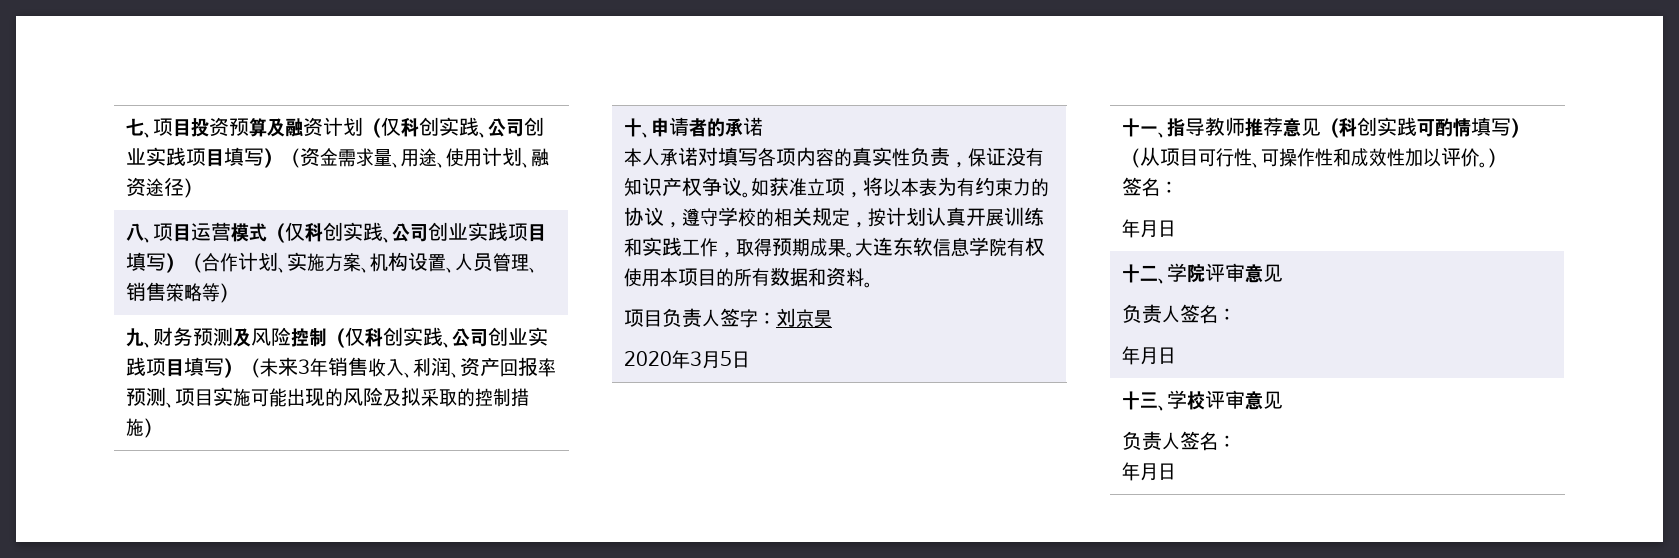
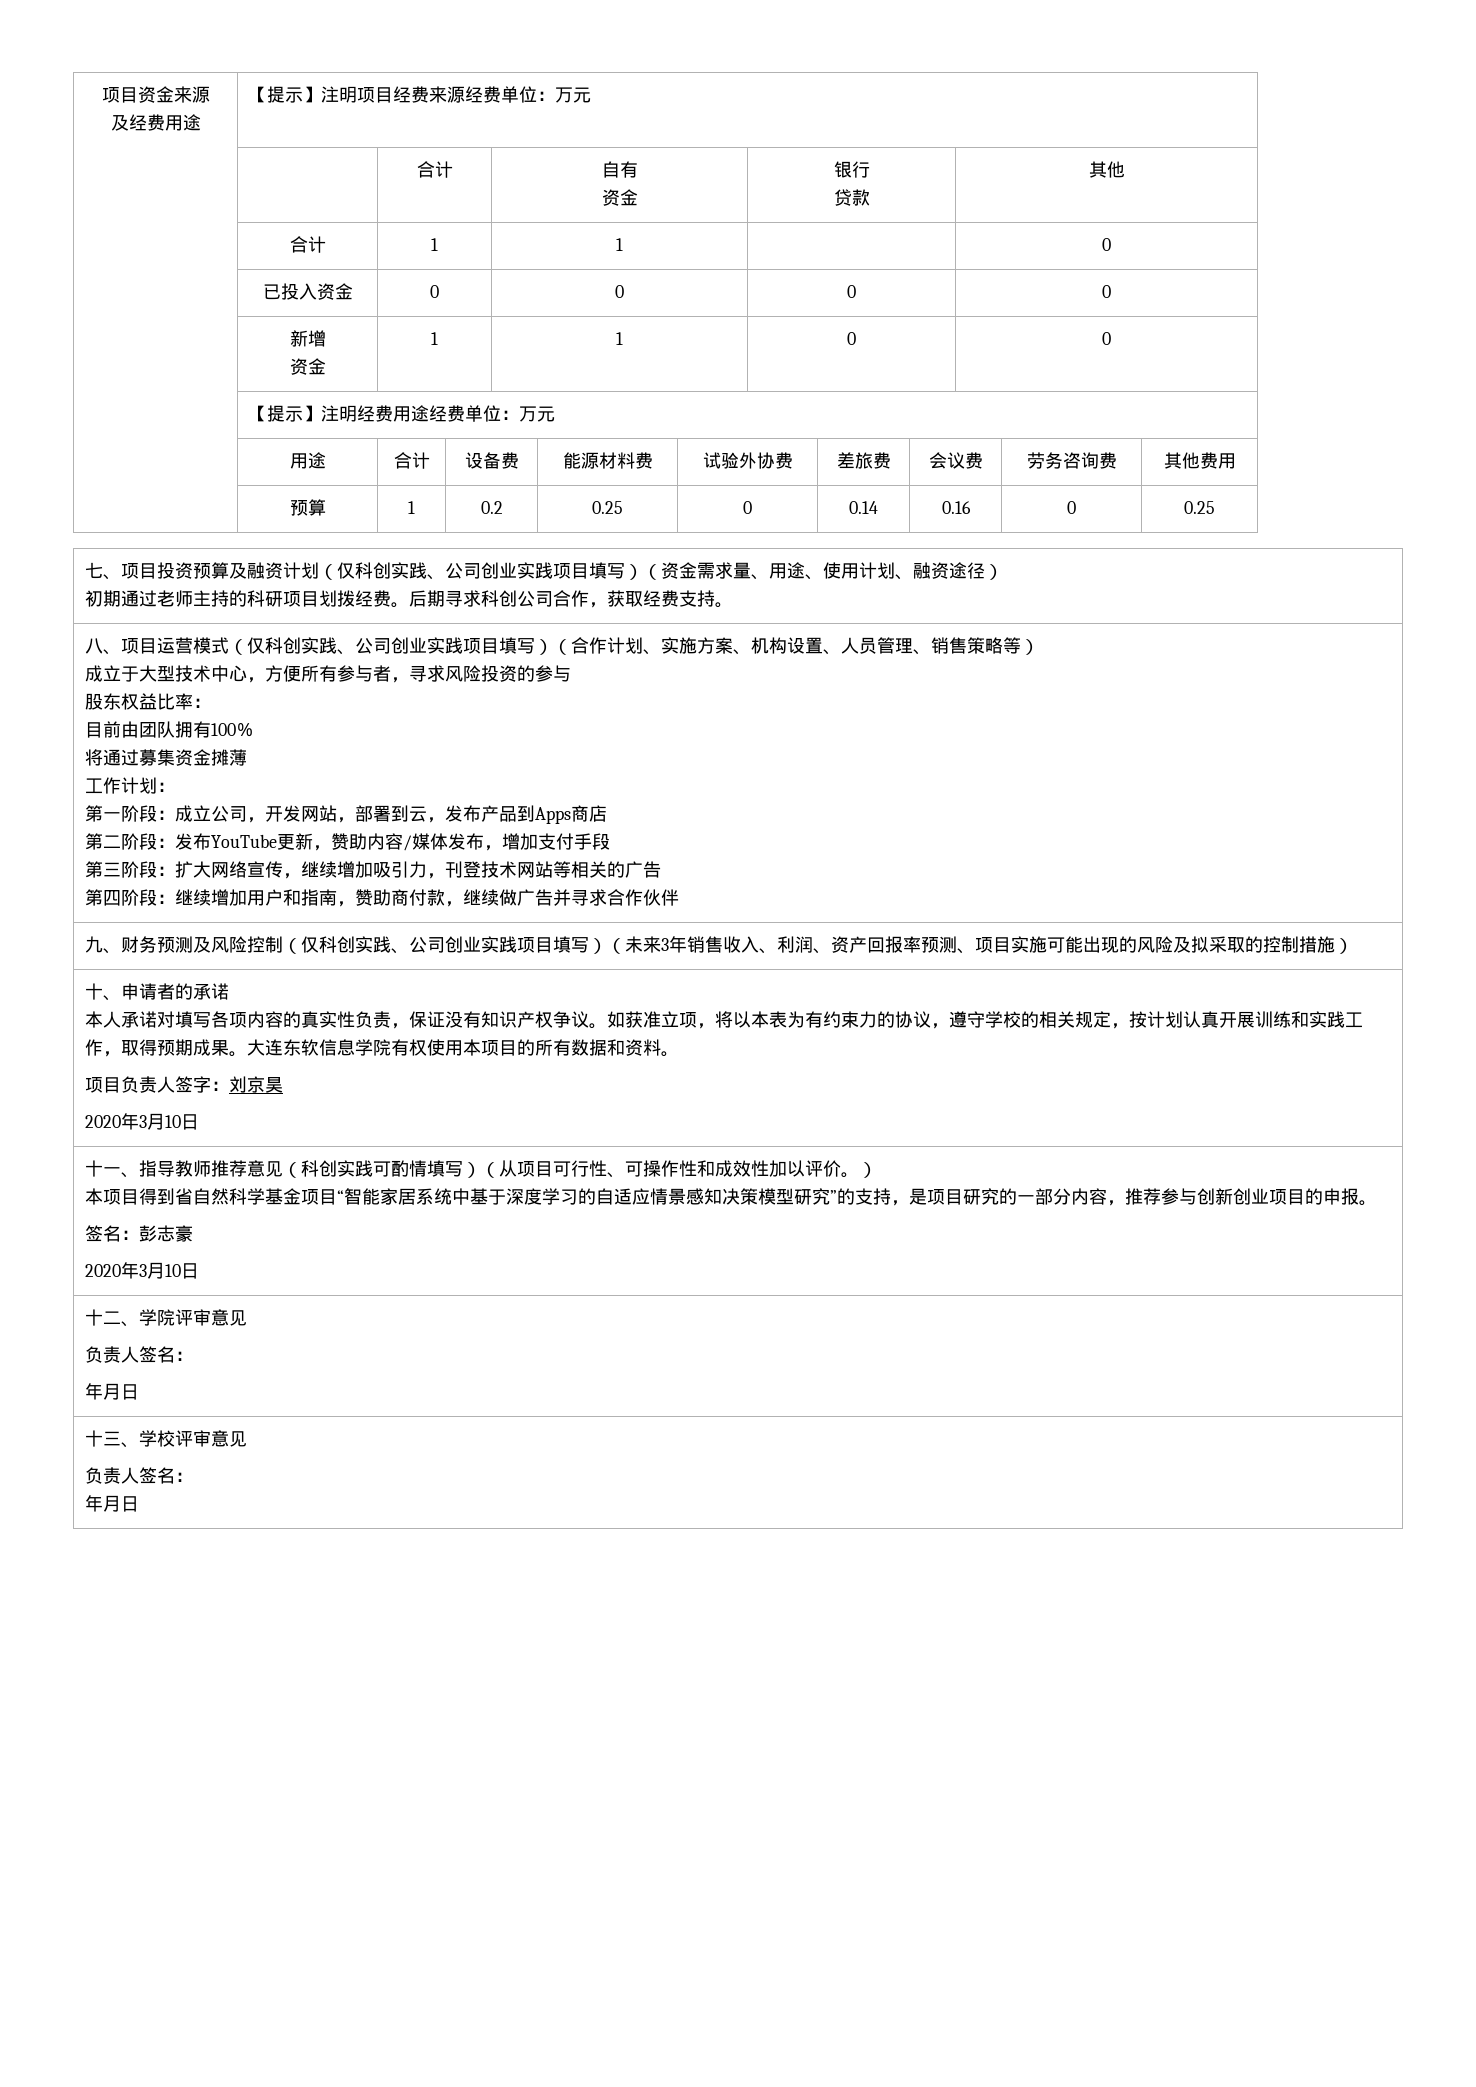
+ 项目资金来源
+ 及经费用途 | 【提示】注明项目经费来源经费单位：万元
+ | | 合计 | 自有
+ 资金 | 银行
+ 贷款 | 其他
+ | 合计 | 1 | 1 | | 0
+ | 已投入资金 | 0 | 0 | 0 | 0
+ | 新增
+ 资金 | 1 | 1 | 0 | 0
+ | 【提示】注明经费用途经费单位：万元
+ | 用途 | 合计 | 设备费 | 能源材料费 | 试验外协费 | 差旅费 | 会议费 | 劳务咨询费 | 其他费用
+ | 预算 | 1 | 0.2 | 0.25 | 0 | 0.14 | 0.16 | 0 | 0.25
+ 初期通过老师主持的科研项目划拨经费。后期寻求科创公司合作，获取经费支持。
+ 成立于大型技术中心，方便所有参与者，寻求风险投资的参与
+ 股东权益比率：
+ 目前由团队拥有100％
+ 将通过募集资金摊薄
+ 工作计划：
+ 第一阶段：成立公司，开发网站，部署到云，发布产品到Apps商店
+ 第二阶段：发布YouTube更新，赞助内容/媒体发布，增加支付手段
+ 第三阶段：扩大网络宣传，继续增加吸引力，刊登技术网站等相关的广告
+ 第四阶段：继续增加用户和指南，赞助商付款，继续做广告并寻求合作伙伴
  项目负责人签字：刘京昊
- 2020年3月5日
+ 2020年3月10日
  十一、指导教师推荐意见（科创实践可酌情填写）（从项目可行性、可操作性和成效性加以评价。）
- 签名：
- 年月日
+ 本项目得到省自然科学基金项目“智能家居系统中基于深度学习的自适应情景感知决策模型研究”的支持，是项目研究的一部分内容，推荐参与创新创业项目的申报。
+ 签名：彭志豪
+ 2020年3月10日

